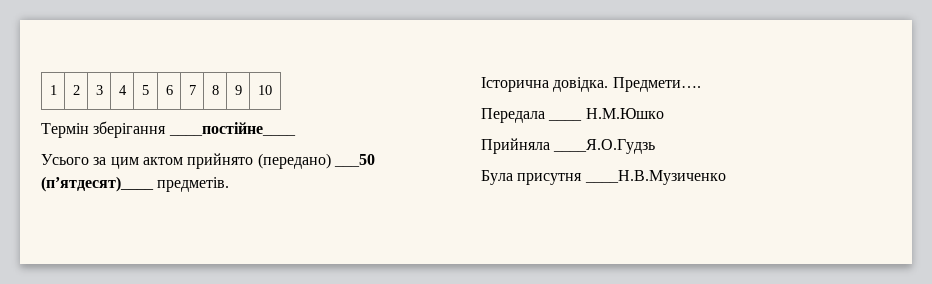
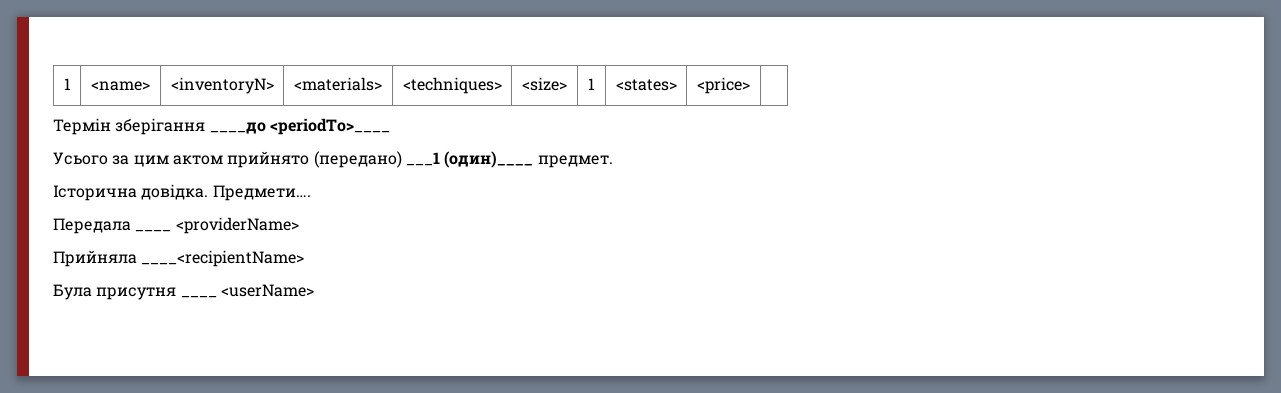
- 1 | 2 | 3 | 4 | 5 | 6 | 7 | 8 | 9 | 10
+ 1 | <name> | <inventoryN> | <materials> | <techniques> | <size> | 1 | <states> | <price> |
- Термін зберігання ____постійне____
+ Термін зберігання ____до <periodTo>____
- Усього за цим актом прийнято (передано) ___50 (п’ятдесят)____ предметів.
+ Усього за цим актом прийнято (передано) ___1 (один)____ предмет.
- Передала ____ Н.М.Юшко
+ Передала ____ <providerName>
- Прийняла ____Я.О.Гудзь
+ Прийняла ____<recipientName>
- Була присутня ____Н.В.Музиченко
+ Була присутня ____ <userName>

